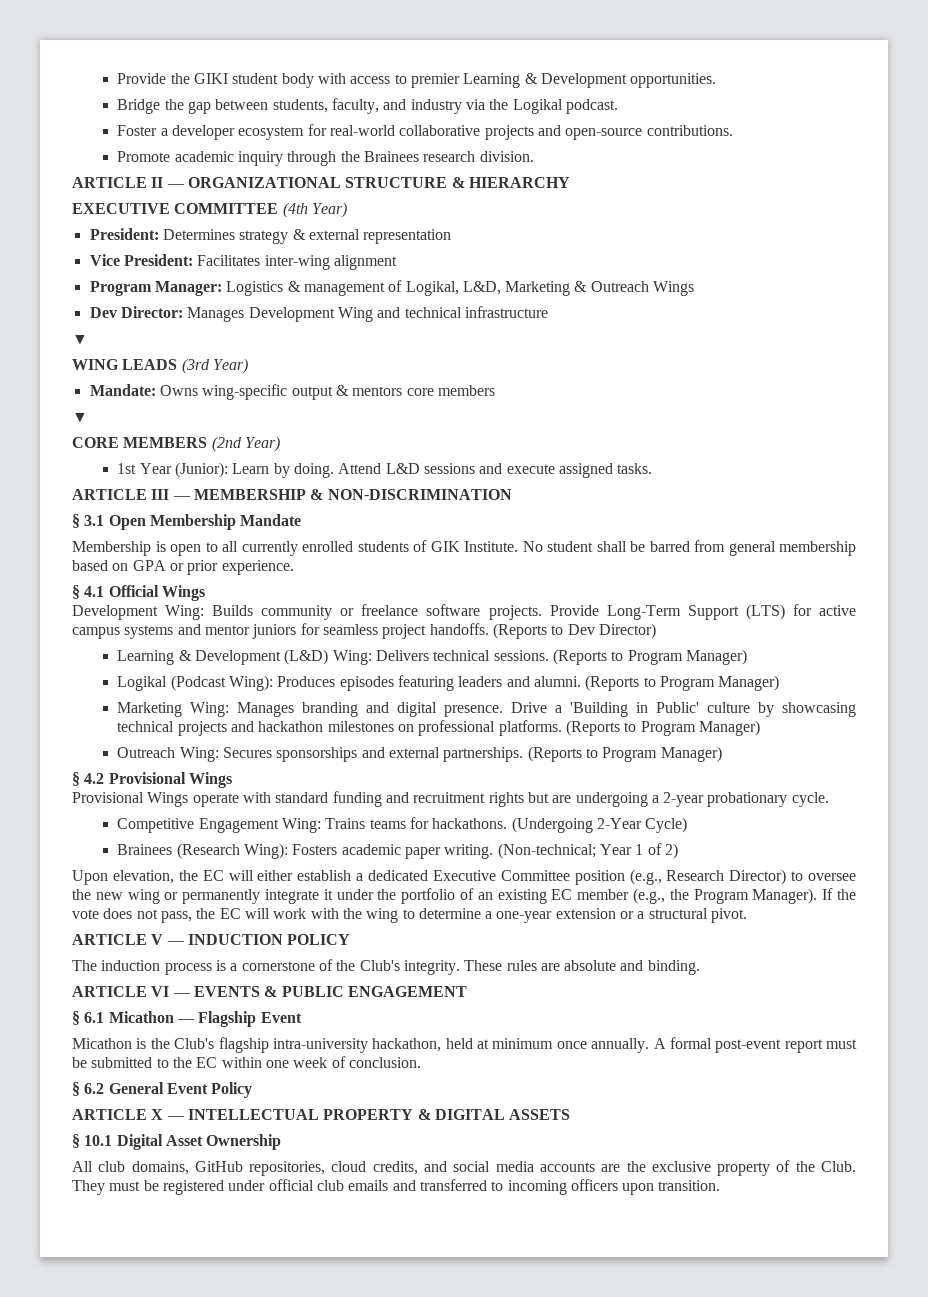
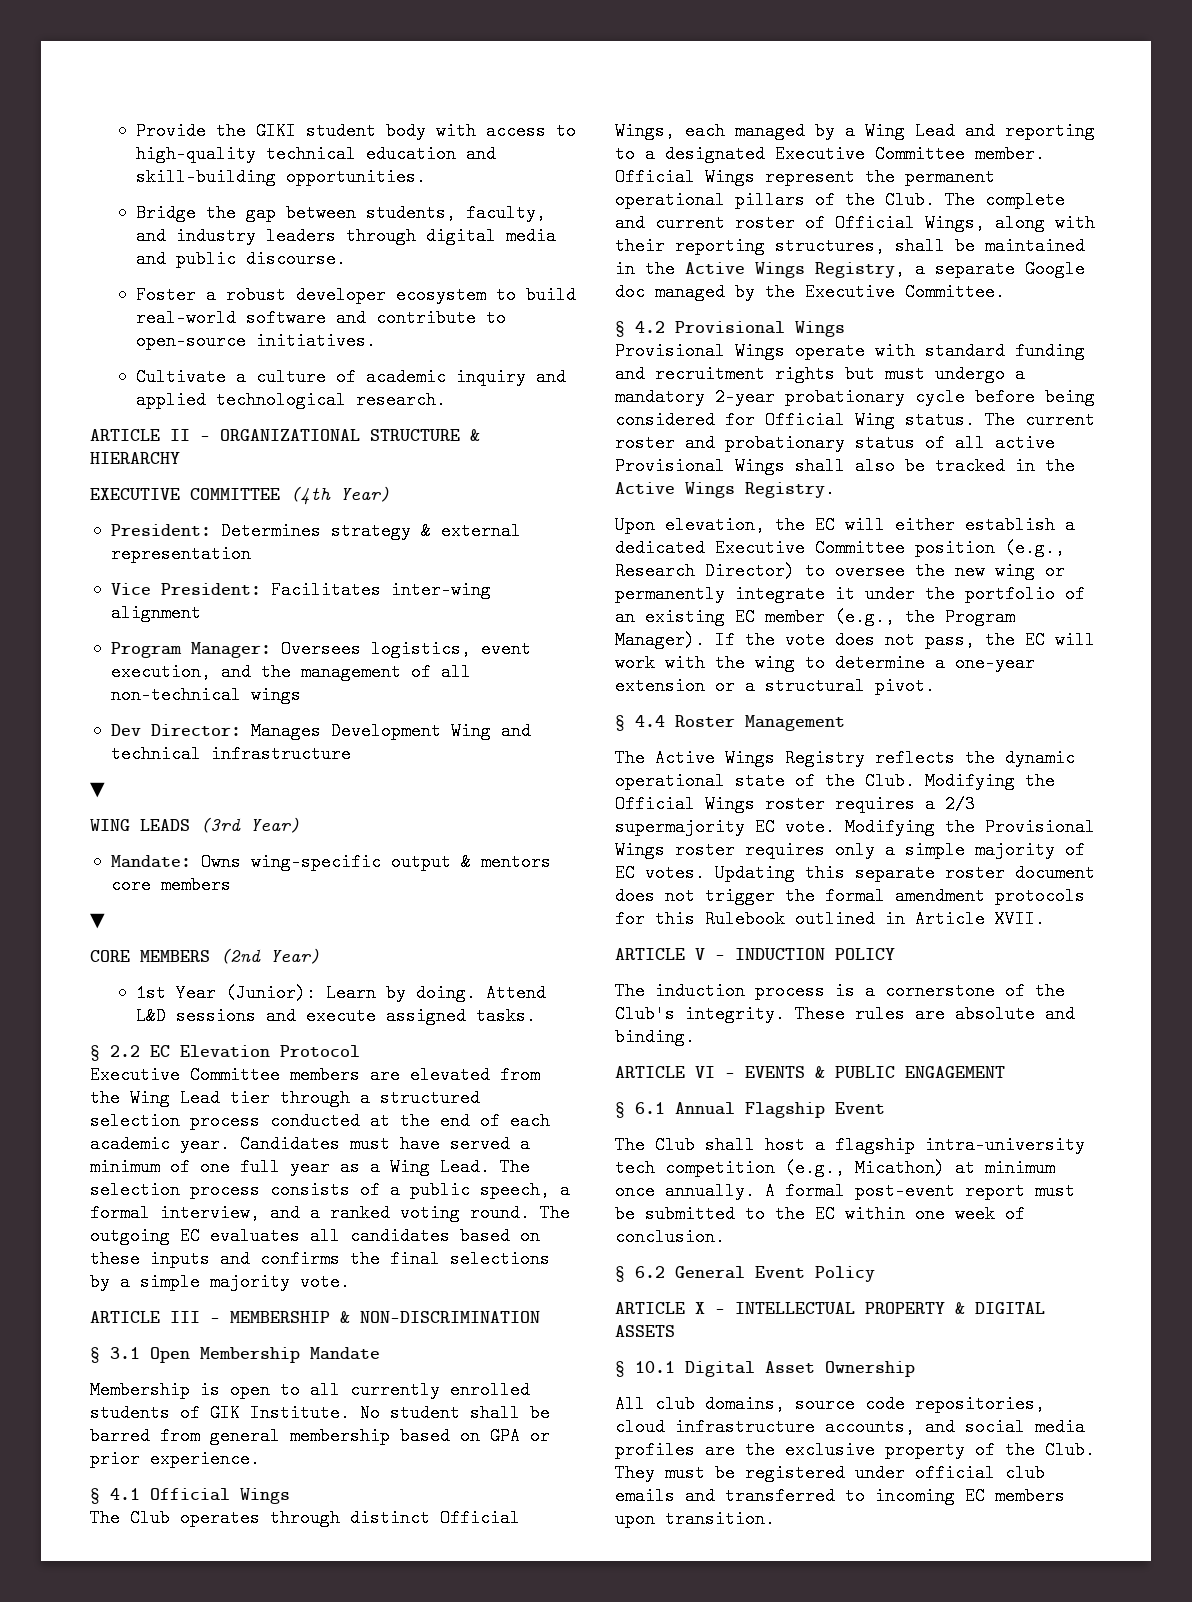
- Provide the GIKI student body with access to premier Learning & Development opportunities.
+ Provide the GIKI student body with access to high-quality technical education and skill-building opportunities.
- Bridge the gap between students, faculty, and industry via the Logikal podcast.
+ Bridge the gap between students, faculty, and industry leaders through digital media and public discourse.
- Foster a developer ecosystem for real-world collaborative projects and open-source contributions.
- Promote academic inquiry through the Brainees research division.
+ Foster a robust developer ecosystem to build real-world software and contribute to open-source initiatives.
+ Cultivate a culture of academic inquiry and applied technological research.
- Program Manager: Logistics & management of Logikal, L&D, Marketing & Outreach Wings
+ Program Manager: Oversees logistics, event execution, and the management of all non-technical wings
+ § 2.2 EC Elevation Protocol
+ Executive Committee members are elevated from the Wing Lead tier through a structured selection process conducted at the end of each academic year. Candidates must have served a minimum of one full year as a Wing Lead. The selection process consists of a public speech, a formal interview, and a ranked voting round. The outgoing EC evaluates all candidates based on these inputs and confirms the final selections by a simple majority vote.
- Development Wing: Builds community or freelance software projects. Provide Long-Term Support (LTS) for active campus systems and mentor juniors for seamless project handoffs. (Reports to Dev Director)
- Learning & Development (L&D) Wing: Delivers technical sessions. (Reports to Program Manager)
- Logikal (Podcast Wing): Produces episodes featuring leaders and alumni. (Reports to Program Manager)
- Marketing Wing: Manages branding and digital presence. Drive a 'Building in Public' culture by showcasing technical projects and hackathon milestones on professional platforms. (Reports to Program Manager)
- Outreach Wing: Secures sponsorships and external partnerships. (Reports to Program Manager)
+ The Club operates through distinct Official Wings, each managed by a Wing Lead and reporting to a designated Executive Committee member. Official Wings represent the permanent operational pillars of the Club. The complete and current roster of Official Wings, along with their reporting structures, shall be maintained in the Active Wings Registry, a separate Google doc managed by the Executive Committee.
- Provisional Wings operate with standard funding and recruitment rights but are undergoing a 2-year probationary cycle.
- Competitive Engagement Wing: Trains teams for hackathons. (Undergoing 2-Year Cycle)
- Brainees (Research Wing): Fosters academic paper writing. (Non-technical; Year 1 of 2)
+ Provisional Wings operate with standard funding and recruitment rights but must undergo a mandatory 2-year probationary cycle before being considered for Official Wing status. The current roster and probationary status of all active Provisional Wings shall also be tracked in the Active Wings Registry.
+ § 4.4 Roster Management
+ The Active Wings Registry reflects the dynamic operational state of the Club. Modifying the Official Wings roster requires a 2/3 supermajority EC vote. Modifying the Provisional Wings roster requires only a simple majority of EC votes. Updating this separate roster document does not trigger the formal amendment protocols for this Rulebook outlined in Article XVII.
- § 6.1 Micathon — Flagship Event
+ § 6.1 Annual Flagship Event
- Micathon is the Club's flagship intra-university hackathon, held at minimum once annually.
+ The Club shall host a flagship intra-university tech competition (e.g., Micathon) at minimum once annually.
- All club domains, GitHub repositories, cloud credits, and social media accounts are the exclusive property of the Club.
+ All club domains, source code repositories, cloud infrastructure accounts, and social media profiles are the exclusive property of the Club.
- They must be registered under official club emails and transferred to incoming officers upon transition.
+ They must be registered under official club emails and transferred to incoming EC members upon transition.

